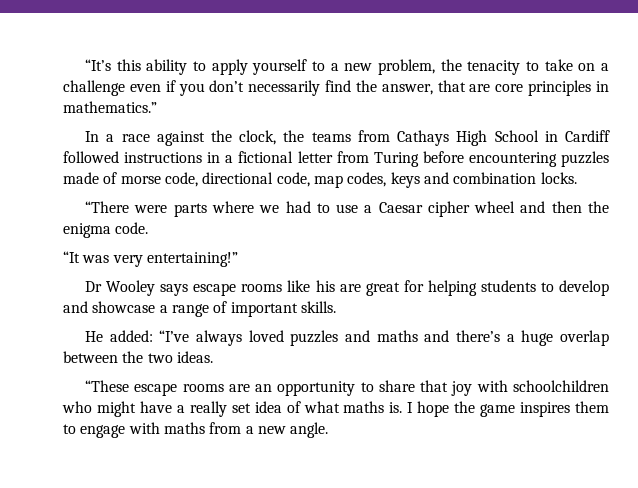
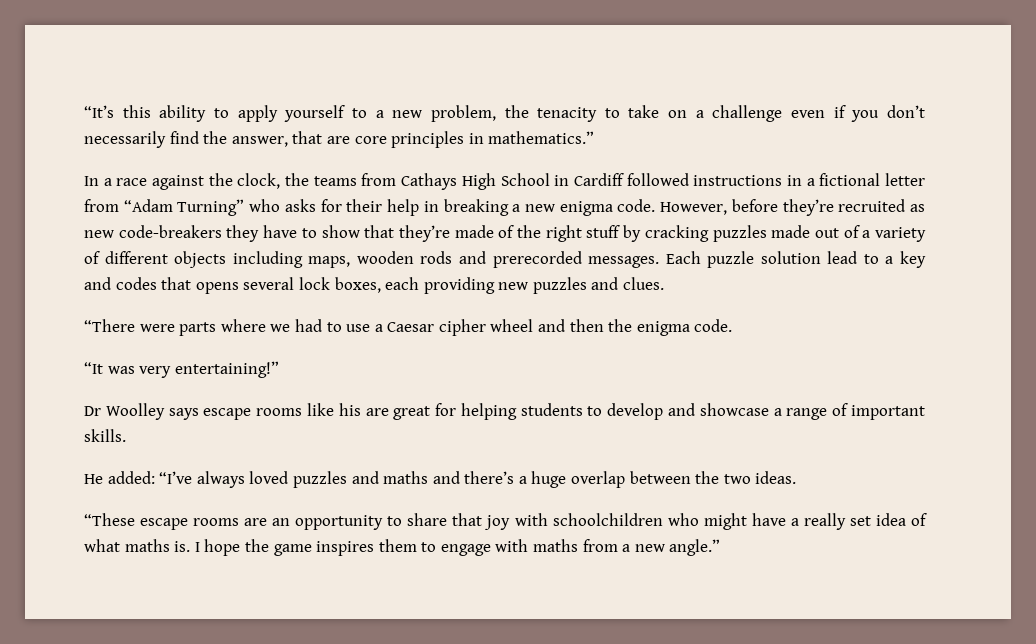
- In a race against the clock, the teams from Cathays High School in Cardiff followed instructions in a fictional letter from Turing before encountering puzzles made of morse code, directional code, map codes, keys and combination locks.
+ In a race against the clock, the teams from Cathays High School in Cardiff followed instructions in a fictional letter from “Adam Turning” who asks for their help in breaking a new enigma code. However, before they’re recruited as new code-breakers they have to show that they’re made of the right stuff by cracking puzzles made out of a variety of different objects including maps, wooden rods and prerecorded messages. Each puzzle solution lead to a key and codes that opens several lock boxes, each providing new puzzles and clues.
- Dr Wooley says escape rooms like his are great for helping students to develop and showcase a range of important skills.
+ Dr Woolley says escape rooms like his are great for helping students to develop and showcase a range of important skills.
- I hope the game inspires them to engage with maths from a new angle.
+ I hope the game inspires them to engage with maths from a new angle.”

